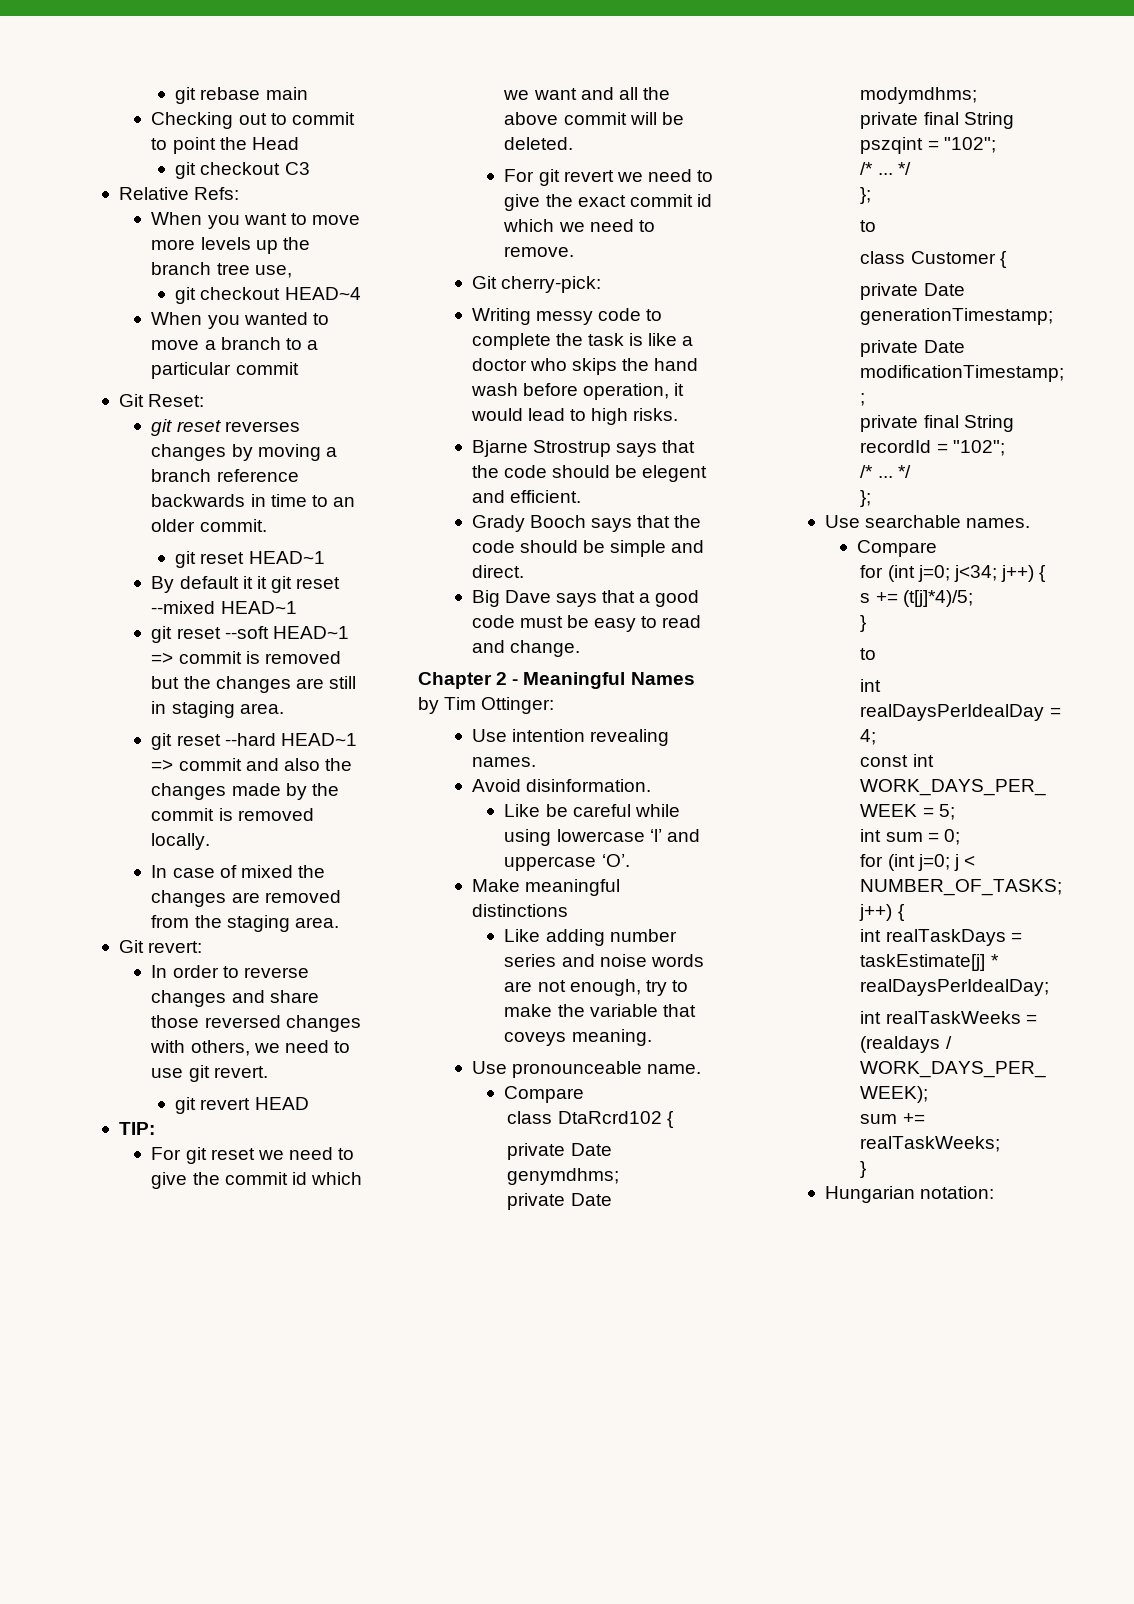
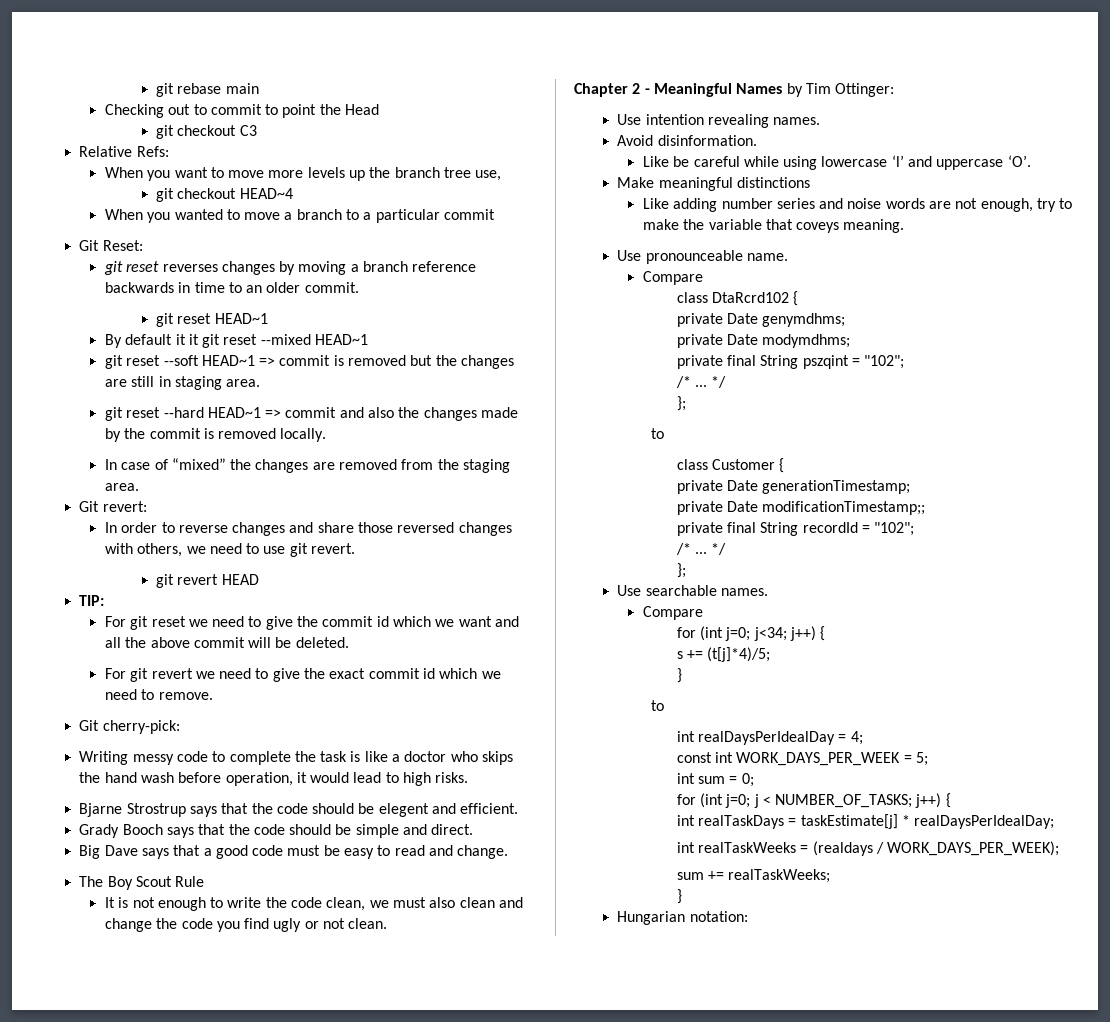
- In case of mixed the changes are removed from the staging area.
+ In case of “mixed” the changes are removed from the staging area.
+ The Boy Scout Rule
+ It is not enough to write the code clean, we must also clean and change the code you find ugly or not clean.

